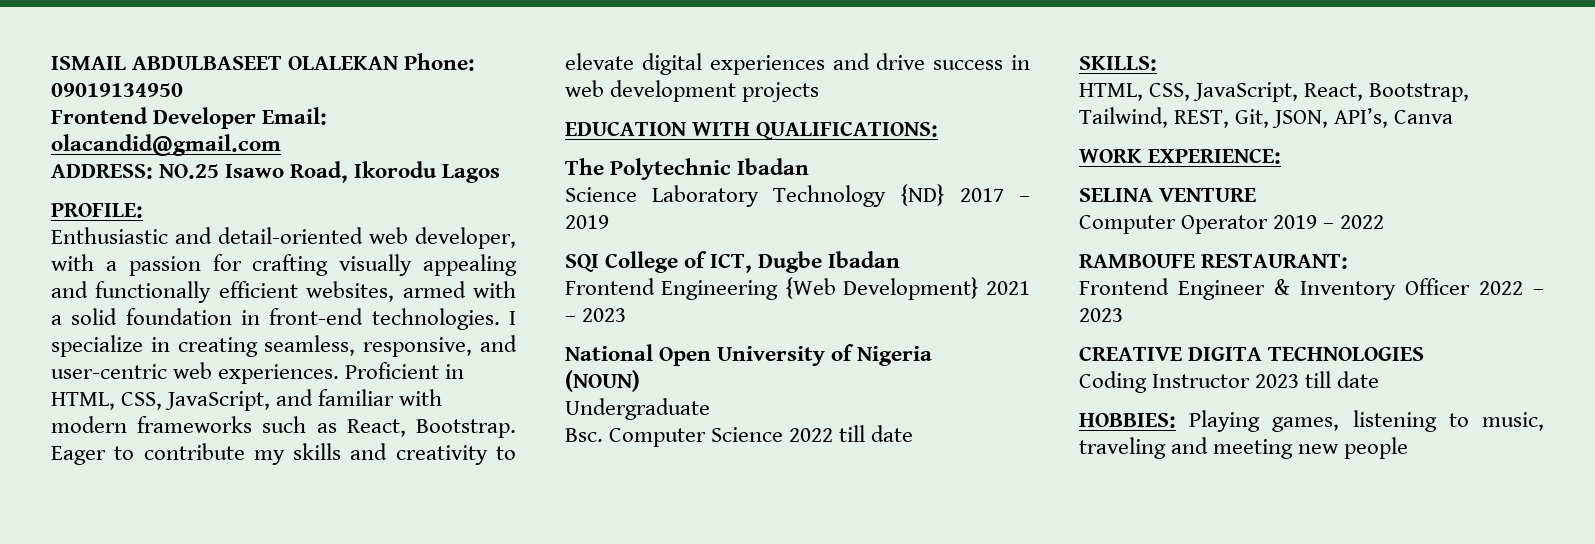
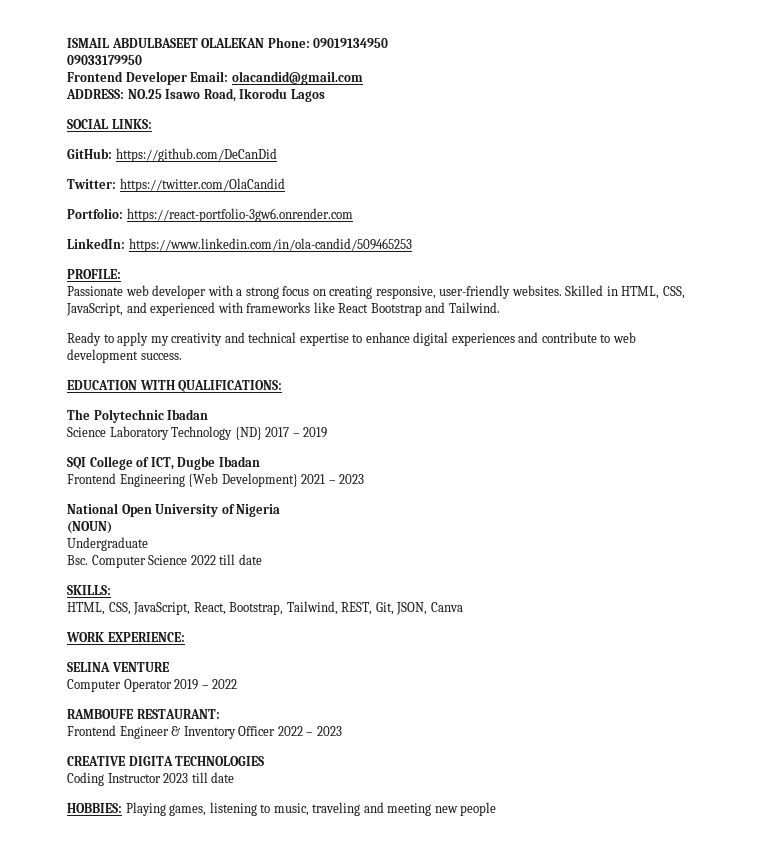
+ 09033179950
+ SOCIAL LINKS:
+ GitHub: https://github.com/DeCanDid
+ Twitter: https://twitter.com/OlaCandid
+ Portfolio: https://react-portfolio-3gw6.onrender.com
+ LinkedIn: https://www.linkedin.com/in/ola-candid/509465253
  PROFILE:
- Enthusiastic and detail-oriented web developer, with a passion for crafting visually appealing and functionally efficient websites, armed with a solid foundation in front-end technologies. I specialize in creating seamless, responsive, and user-centric web experiences. Proficient in HTML, CSS, JavaScript, and familiar with modern frameworks such as React, Bootstrap. Eager to contribute my skills and creativity to elevate digital experiences and drive success in web development projects
+ Passionate web developer with a strong focus on creating responsive, user-friendly websites. Skilled in HTML, CSS, JavaScript, and experienced with frameworks like React Bootstrap and Tailwind.
+ Ready to apply my creativity and technical expertise to enhance digital experiences and contribute to web development success.
- HTML, CSS, JavaScript, React, Bootstrap, Tailwind, REST, Git, JSON, API’s, Canva
+ HTML, CSS, JavaScript, React, Bootstrap, Tailwind, REST, Git, JSON, Canva

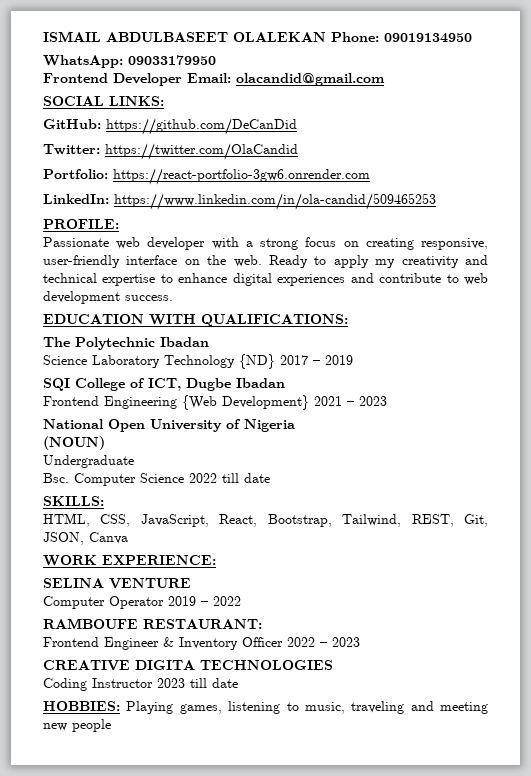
- 09033179950
+ WhatsApp: 09033179950
- ADDRESS: NO.25 Isawo Road, Ikorodu Lagos
- Passionate web developer with a strong focus on creating responsive, user-friendly websites. Skilled in HTML, CSS, JavaScript, and experienced with frameworks like React Bootstrap and Tailwind.
- Ready to apply my creativity and technical expertise to enhance digital experiences and contribute to web development success.
+ Passionate web developer with a strong focus on creating responsive, user-friendly interface on the web. Ready to apply my creativity and technical expertise to enhance digital experiences and contribute to web development success.

